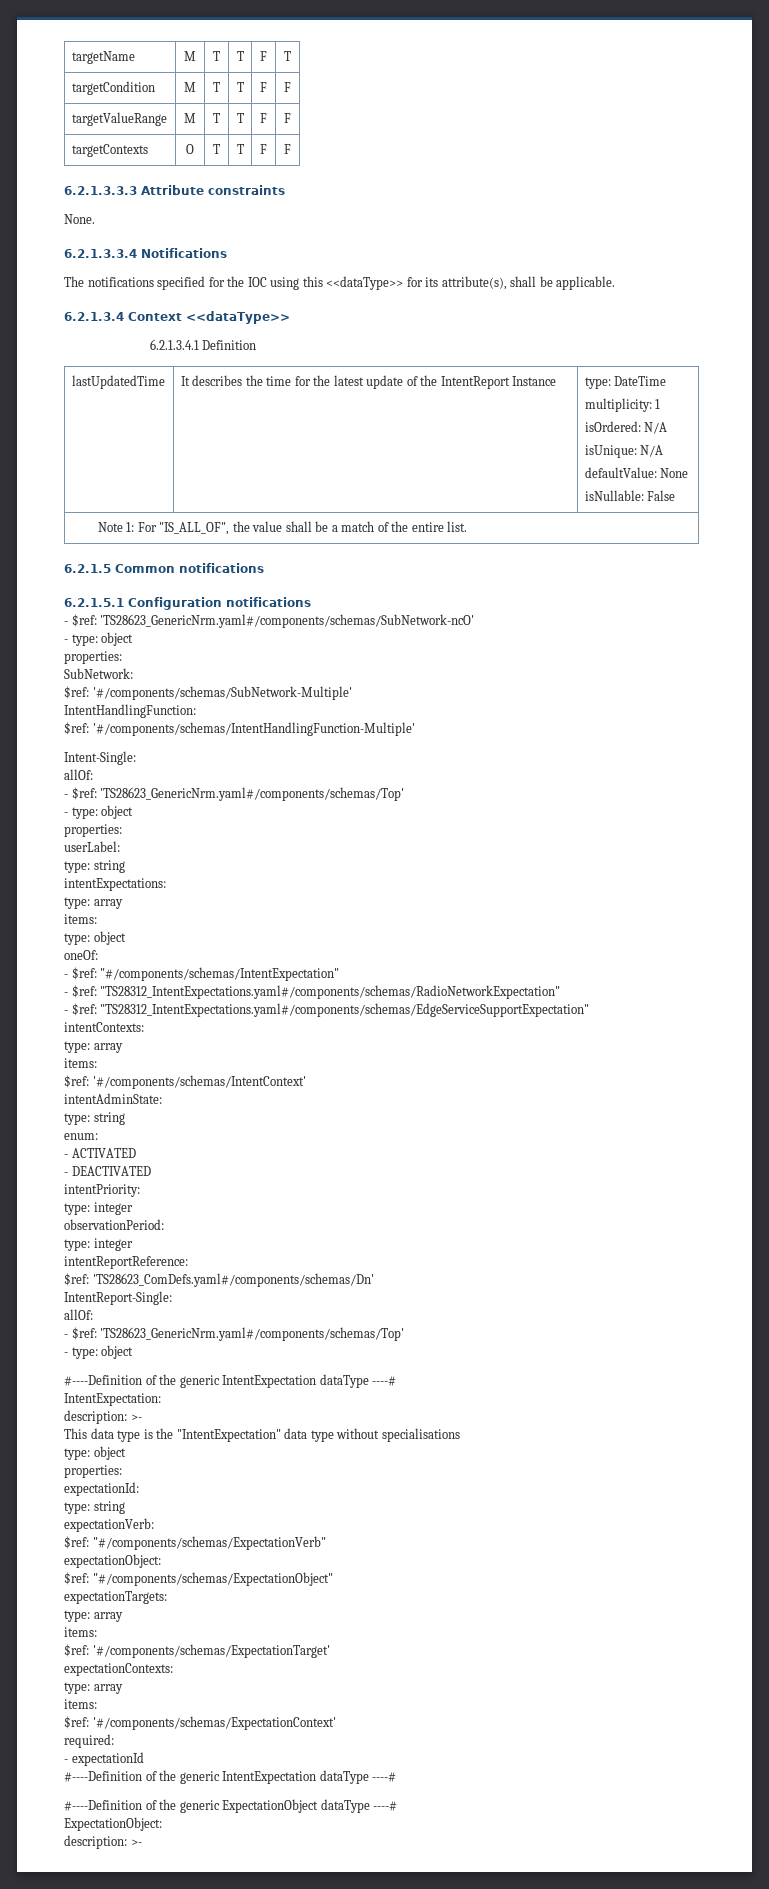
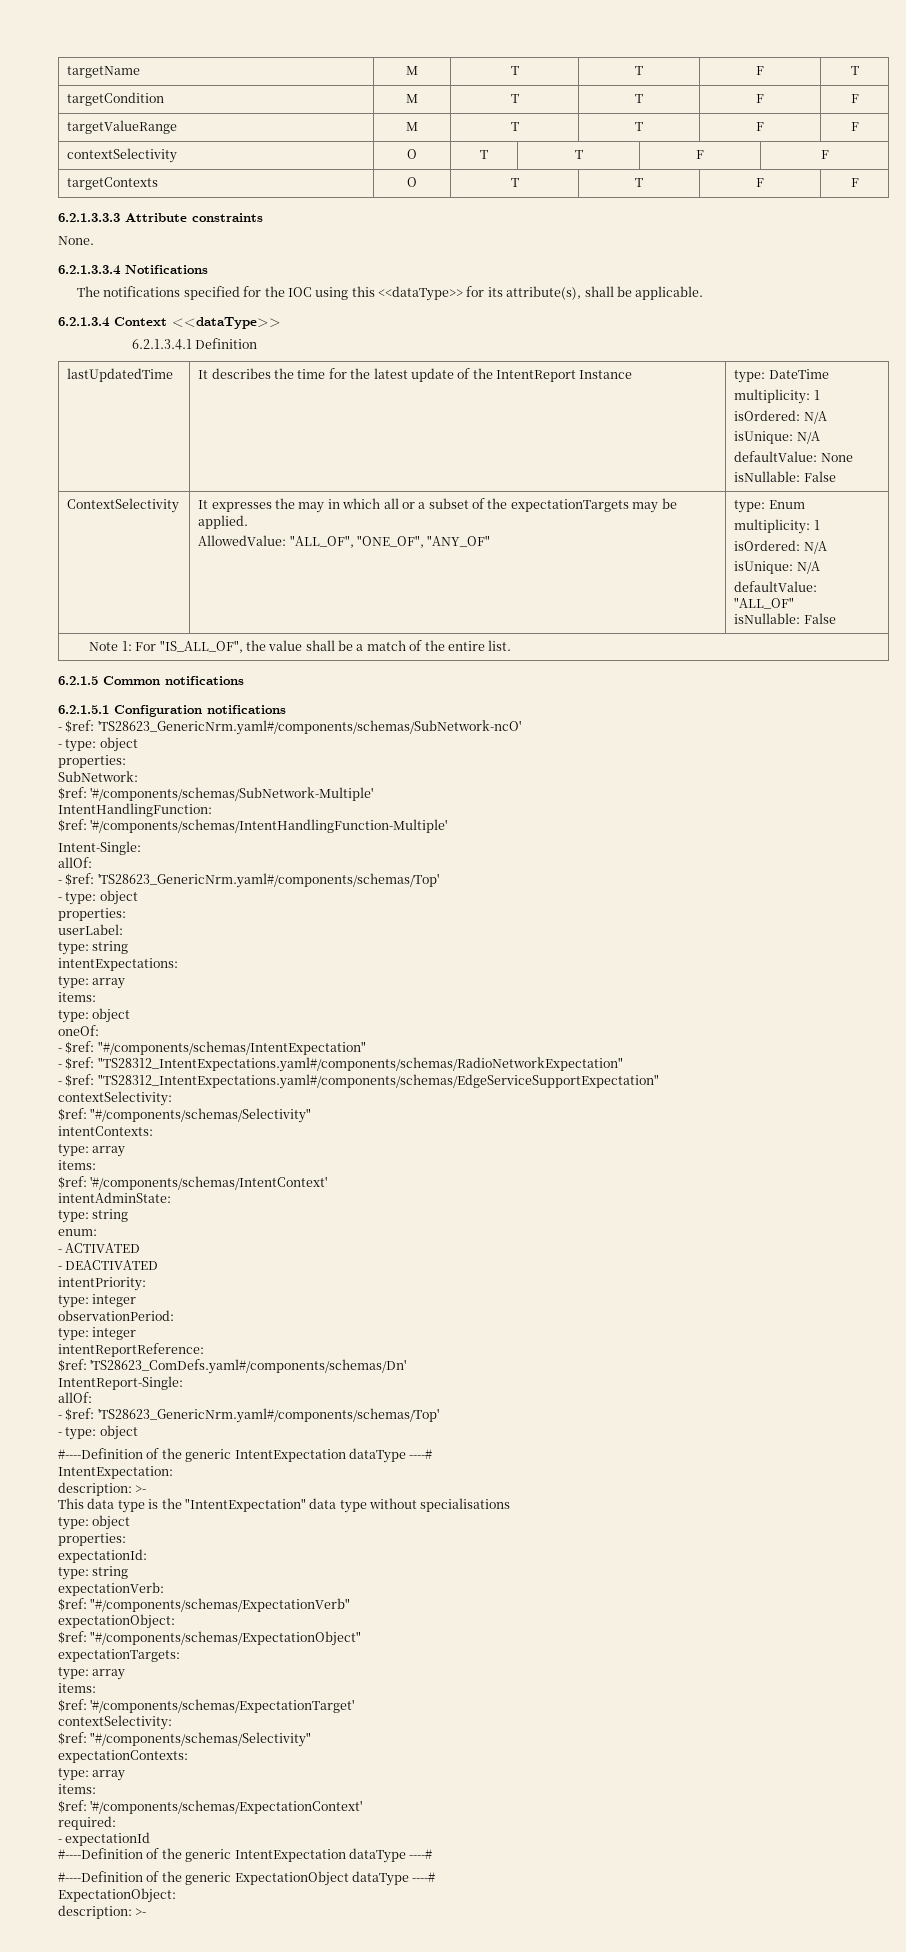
+ contextSelectivity | O | T | T | F | F
+ ContextSelectivity | It expresses the may in which all or a subset of the expectationTargets may be applied.
+ AllowedValue: "ALL_OF", "ONE_OF", "ANY_OF" | type: Enum
+ multiplicity: 1
+ isOrdered: N/A
+ isUnique: N/A
+ defaultValue: "ALL_OF"
+ isNullable: False
  - $ref: "TS28312_IntentExpectations.yaml#/components/schemas/EdgeServiceSupportExpectation"
+ contextSelectivity:
+ $ref: "#/components/schemas/Selectivity"
  $ref: '#/components/schemas/ExpectationTarget'
+ contextSelectivity:
+ $ref: "#/components/schemas/Selectivity"

